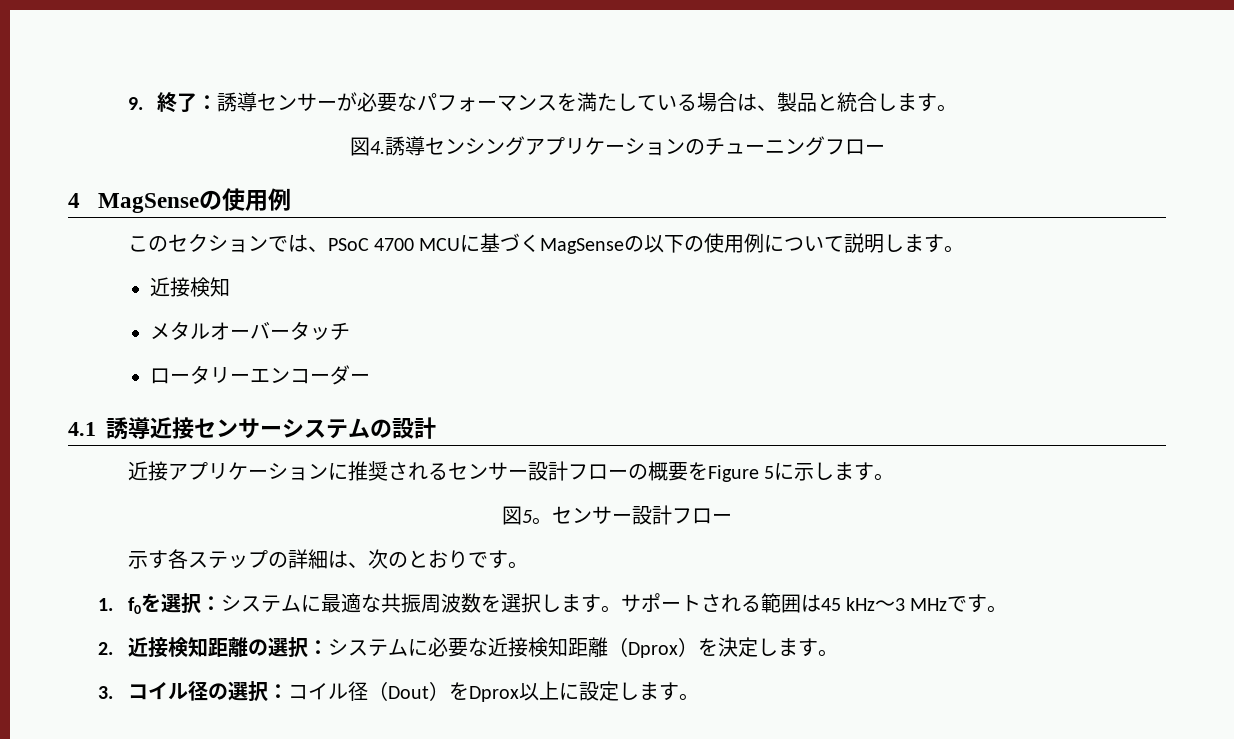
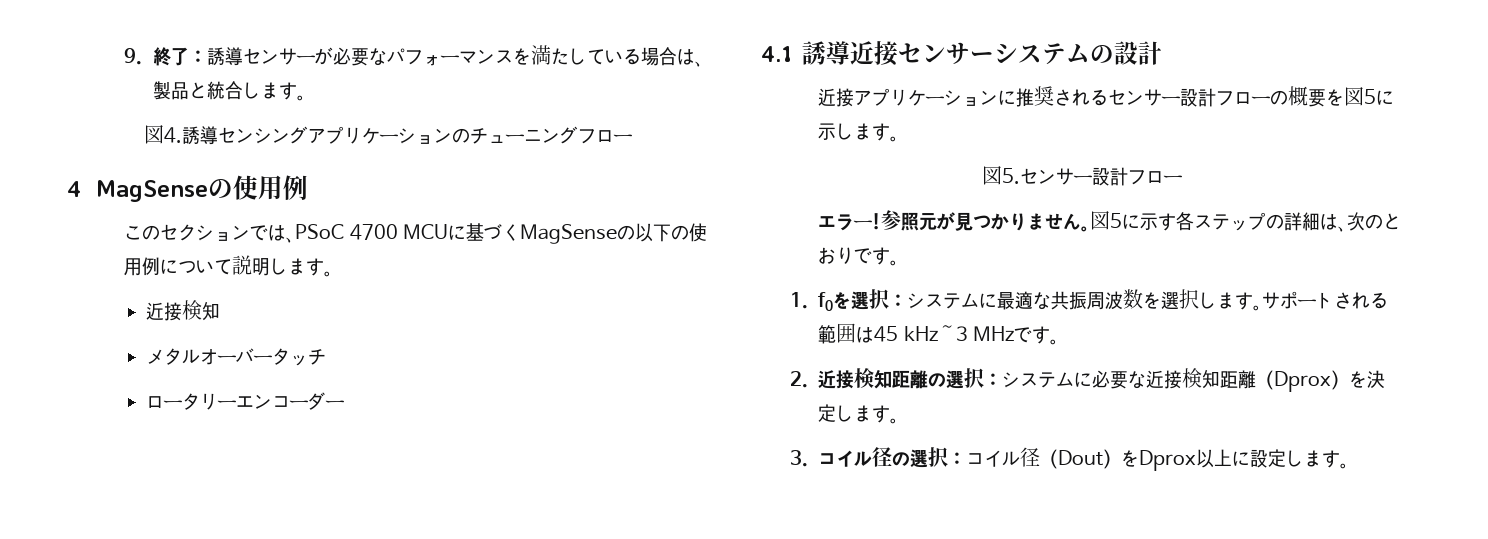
- 近接アプリケーションに推奨されるセンサー設計フローの概要をFigure 5に示します。
+ 近接アプリケーションに推奨されるセンサー設計フローの概要を図5に示します。
- 図5。センサー設計フロー
+ 図5.センサー設計フロー
- 示す各ステップの詳細は、次のとおりです。
+ エラー!参照元が見つかりません。図5に示す各ステップの詳細は、次のとおりです。
- サポートされる範囲は45 kHz〜3 MHzです。
+ サポートされる範囲は45 kHz～3 MHzです。

